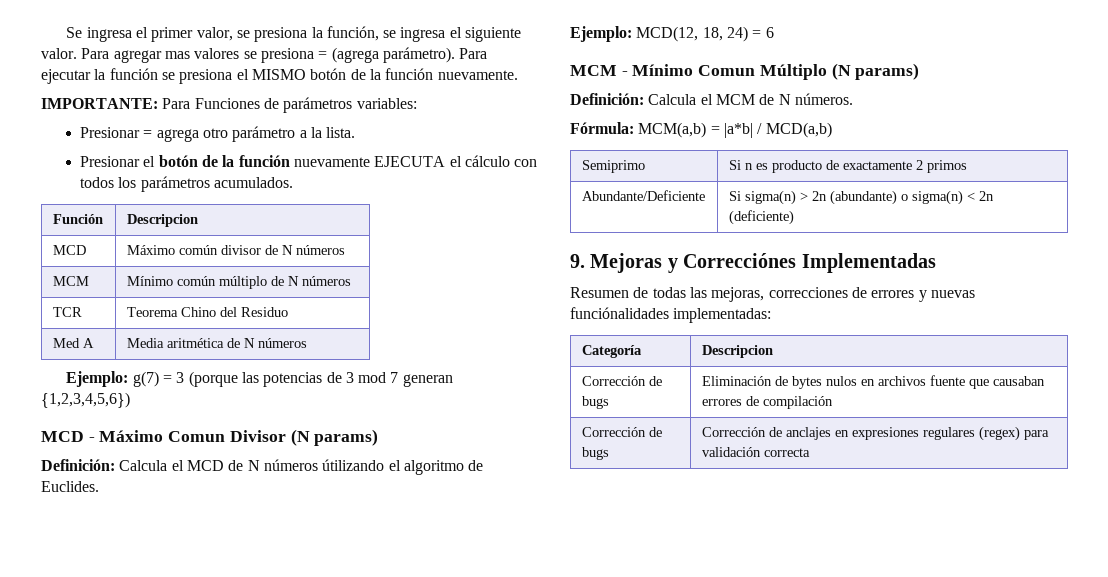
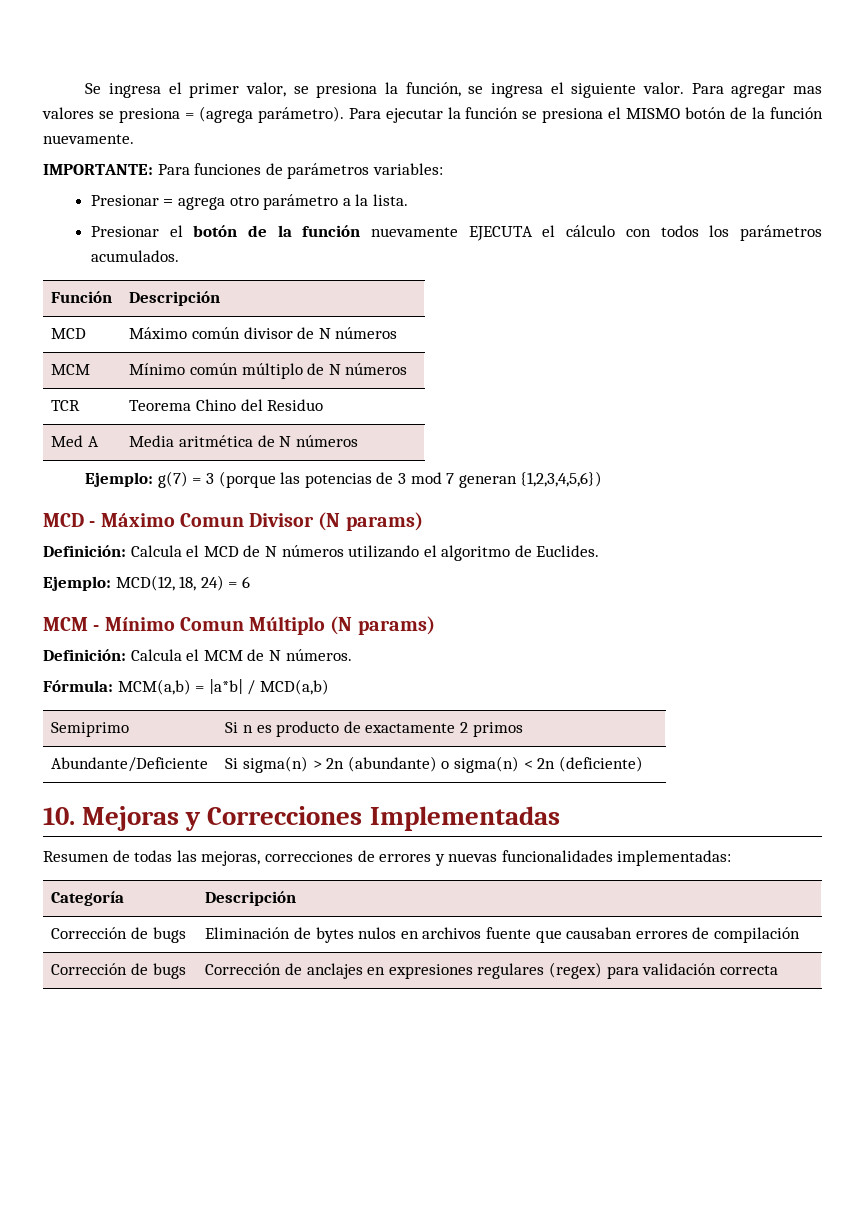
- IMPORTANTE: Para Funciones de parámetros variables:
+ IMPORTANTE: Para funciones de parámetros variables:
- Función | Descripcion
+ Función | Descripción
- Definición: Calcula el MCD de N números útilizando el algoritmo de Euclides.
+ Definición: Calcula el MCD de N números utilizando el algoritmo de Euclides.
- 9. Mejoras y Correcciónes Implementadas
+ 10. Mejoras y Correcciones Implementadas
- Resumen de todas las mejoras, correcciones de errores y nuevas funciónalidades implementadas:
+ Resumen de todas las mejoras, correcciones de errores y nuevas funcionalidades implementadas:
- Categoría | Descripcion
+ Categoría | Descripción

